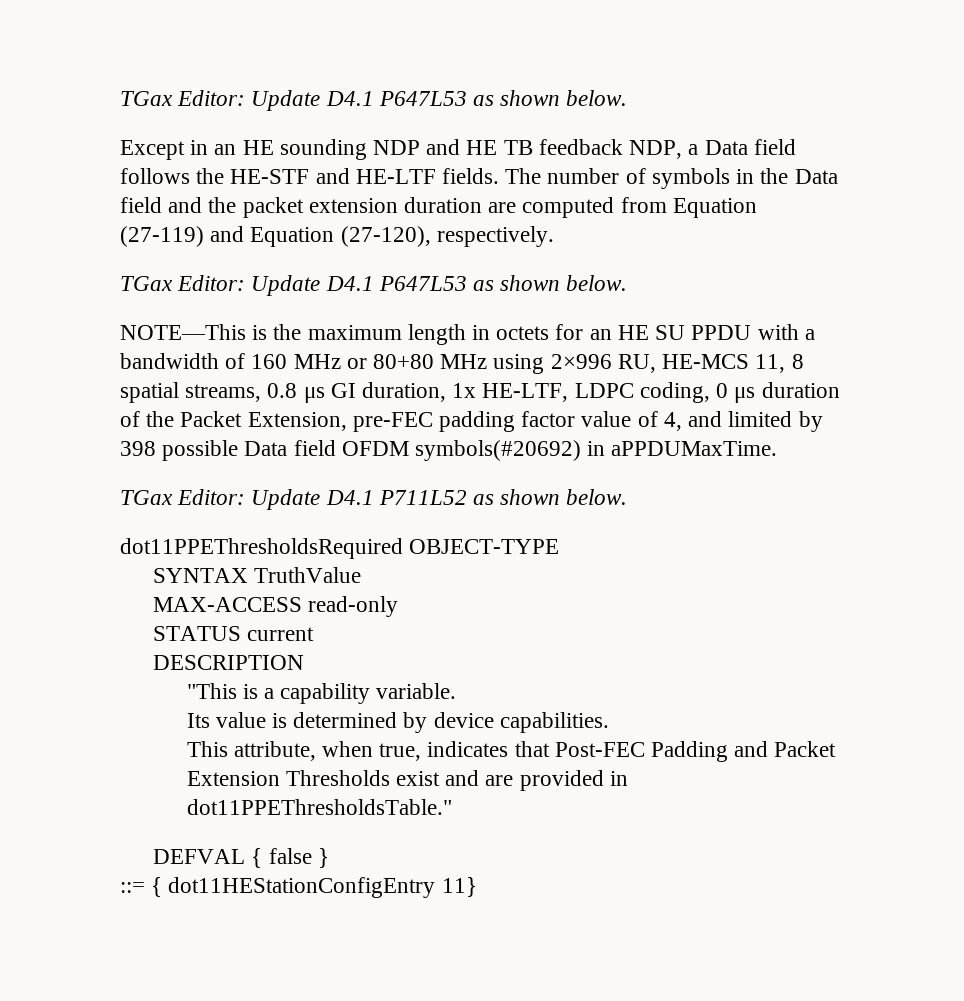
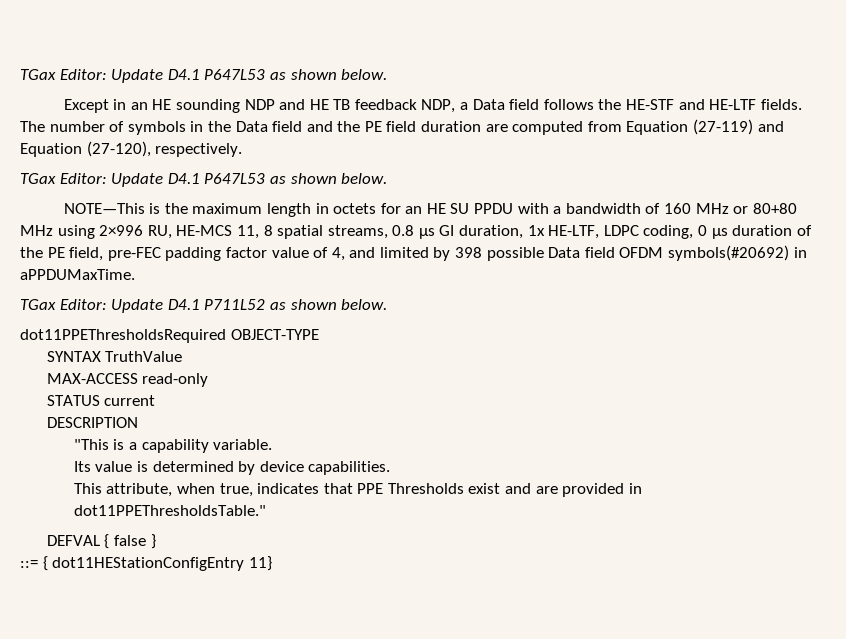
- The number of symbols in the Data field and the packet extension duration are computed from Equation (27-119) and Equation (27-120), respectively.
+ The number of symbols in the Data field and the PE field duration are computed from Equation (27-119) and Equation (27-120), respectively.
- NOTE—This is the maximum length in octets for an HE SU PPDU with a bandwidth of 160 MHz or 80+80 MHz using 2×996 RU, HE-MCS 11, 8 spatial streams, 0.8 μs GI duration, 1x HE-LTF, LDPC coding, 0 μs duration of the Packet Extension, pre-FEC padding factor value of 4, and limited by 398 possible Data field OFDM symbols(#20692) in aPPDUMaxTime.
+ NOTE—This is the maximum length in octets for an HE SU PPDU with a bandwidth of 160 MHz or 80+80 MHz using 2×996 RU, HE-MCS 11, 8 spatial streams, 0.8 μs GI duration, 1x HE-LTF, LDPC coding, 0 μs duration of the PE field, pre-FEC padding factor value of 4, and limited by 398 possible Data field OFDM symbols(#20692) in aPPDUMaxTime.
- This attribute, when true, indicates that Post-FEC Padding and Packet Extension Thresholds exist and are provided in dot11PPEThresholdsTable."
+ This attribute, when true, indicates that PPE Thresholds exist and are provided in dot11PPEThresholdsTable."

